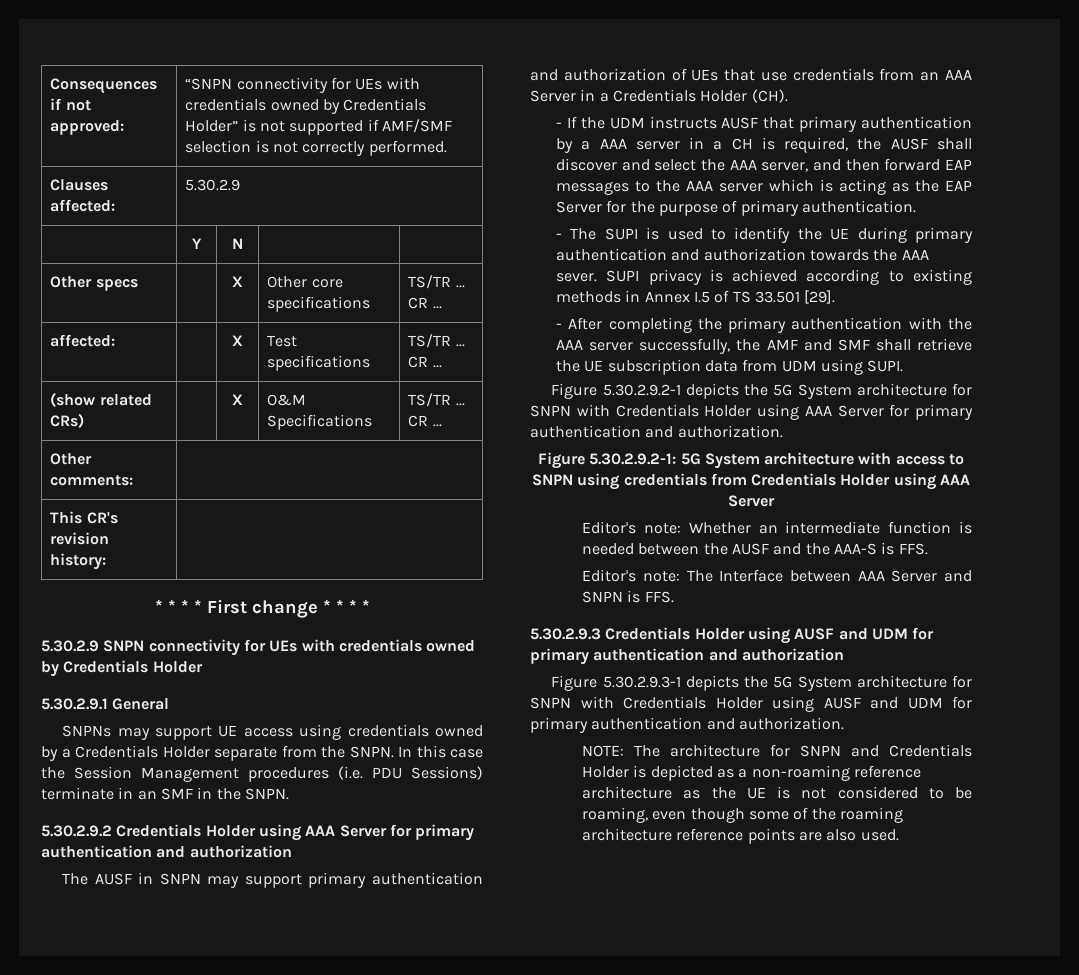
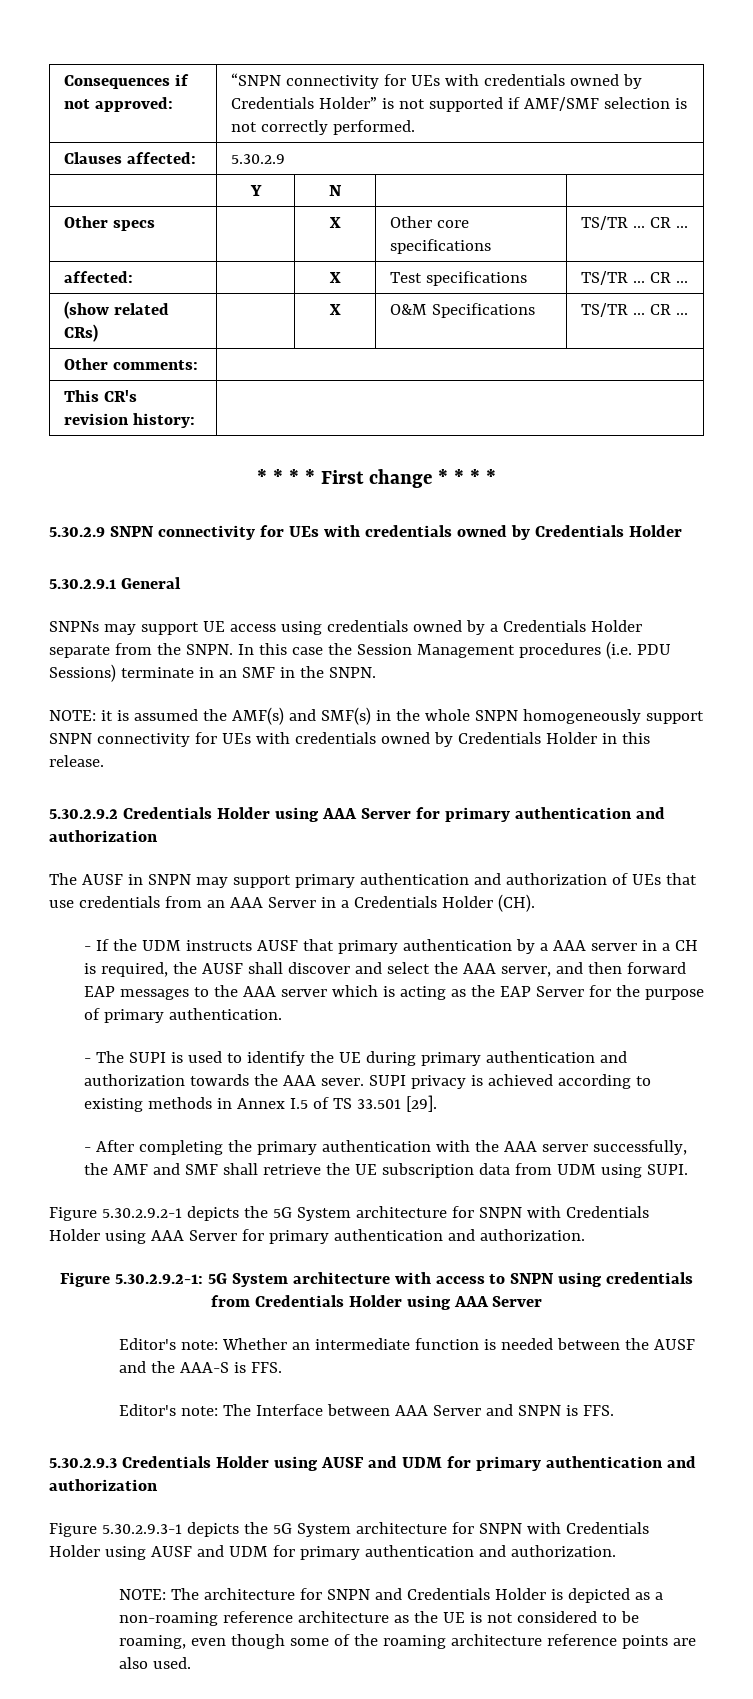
+ NOTE: it is assumed the AMF(s) and SMF(s) in the whole SNPN homogeneously support SNPN connectivity for UEs with credentials owned by Credentials Holder in this release.

